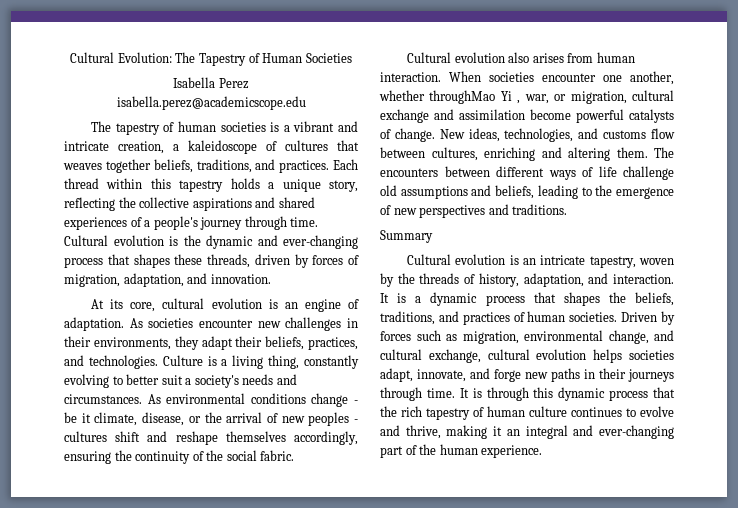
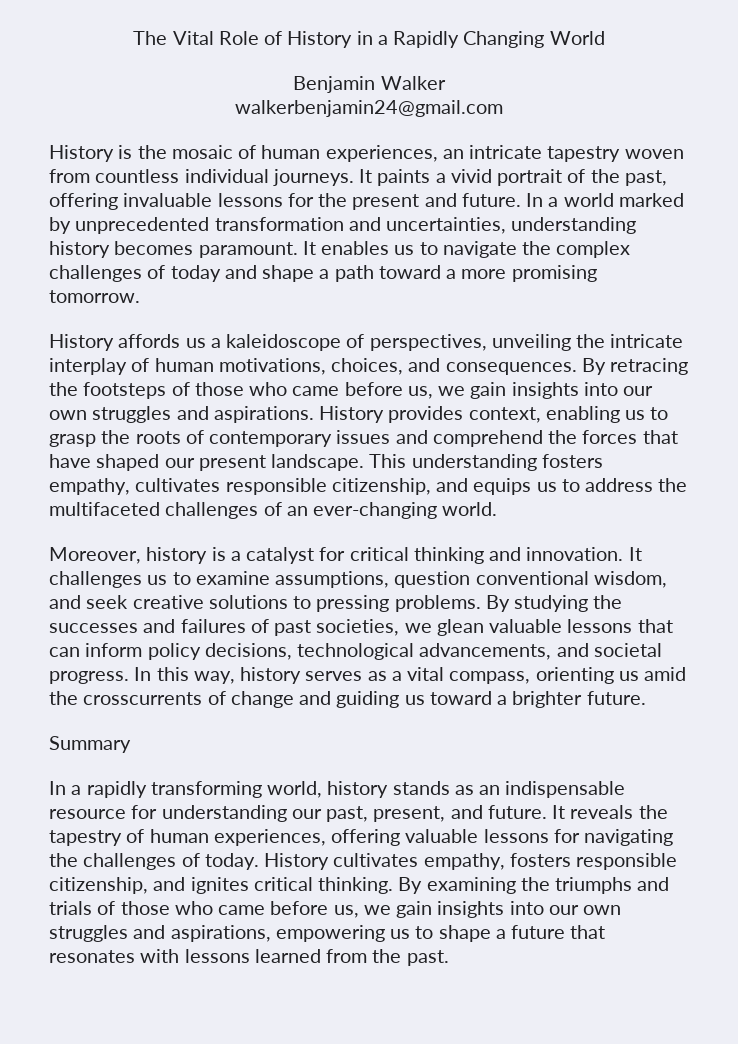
- Cultural Evolution: The Tapestry of Human Societies
- Isabella Perez
- isabella.perez@academicscope.edu
- The tapestry of human societies is a vibrant and intricate creation, a kaleidoscope of cultures that weaves together beliefs, traditions, and practices. Each thread within this tapestry holds a unique story, reflecting the collective aspirations and shared experiences of a people's journey through time. Cultural evolution is the dynamic and ever-changing process that shapes these threads, driven by forces of migration, adaptation, and innovation.
- At its core, cultural evolution is an engine of adaptation. As societies encounter new challenges in their environments, they adapt their beliefs, practices, and technologies. Culture is a living thing, constantly evolving to better suit a society's needs and circumstances. As environmental conditions change - be it climate, disease, or the arrival of new peoples - cultures shift and reshape themselves accordingly, ensuring the continuity of the social fabric.
- Cultural evolution also arises from human interaction. When societies encounter one another, whether throughMao Yi , war, or migration, cultural exchange and assimilation become powerful catalysts of change. New ideas, technologies, and customs flow between cultures, enriching and altering them. The encounters between different ways of life challenge old assumptions and beliefs, leading to the emergence of new perspectives and traditions.
+ The Vital Role of History in a Rapidly Changing World
+ Benjamin Walker
+ walkerbenjamin24@gmail.com
+ History is the mosaic of human experiences, an intricate tapestry woven from countless individual journeys. It paints a vivid portrait of the past, offering invaluable lessons for the present and future. In a world marked by unprecedented transformation and uncertainties, understanding history becomes paramount. It enables us to navigate the complex challenges of today and shape a path toward a more promising tomorrow.
+ History affords us a kaleidoscope of perspectives, unveiling the intricate interplay of human motivations, choices, and consequences. By retracing the footsteps of those who came before us, we gain insights into our own struggles and aspirations. History provides context, enabling us to grasp the roots of contemporary issues and comprehend the forces that have shaped our present landscape. This understanding fosters empathy, cultivates responsible citizenship, and equips us to address the multifaceted challenges of an ever-changing world.
+ Moreover, history is a catalyst for critical thinking and innovation. It challenges us to examine assumptions, question conventional wisdom, and seek creative solutions to pressing problems. By studying the successes and failures of past societies, we glean valuable lessons that can inform policy decisions, technological advancements, and societal progress. In this way, history serves as a vital compass, orienting us amid the crosscurrents of change and guiding us toward a brighter future.
  Summary
- Cultural evolution is an intricate tapestry, woven by the threads of history, adaptation, and interaction. It is a dynamic process that shapes the beliefs, traditions, and practices of human societies. Driven by forces such as migration, environmental change, and cultural exchange, cultural evolution helps societies adapt, innovate, and forge new paths in their journeys through time. It is through this dynamic process that the rich tapestry of human culture continues to evolve and thrive, making it an integral and ever-changing part of the human experience.
+ In a rapidly transforming world, history stands as an indispensable resource for understanding our past, present, and future. It reveals the tapestry of human experiences, offering valuable lessons for navigating the challenges of today. History cultivates empathy, fosters responsible citizenship, and ignites critical thinking. By examining the triumphs and trials of those who came before us, we gain insights into our own struggles and aspirations, empowering us to shape a future that resonates with lessons learned from the past.

